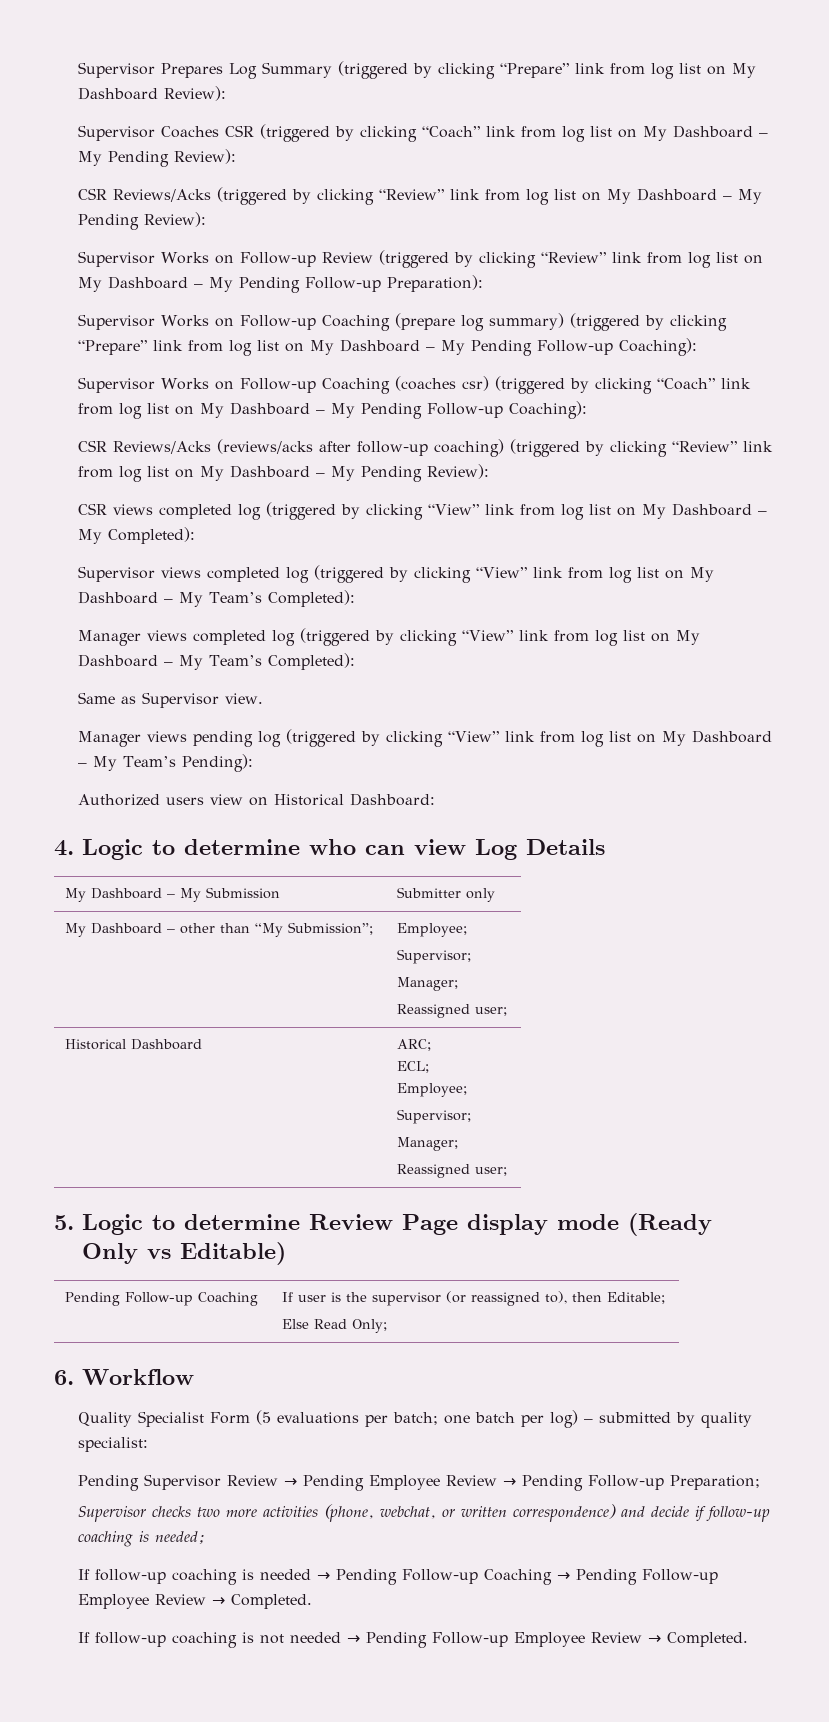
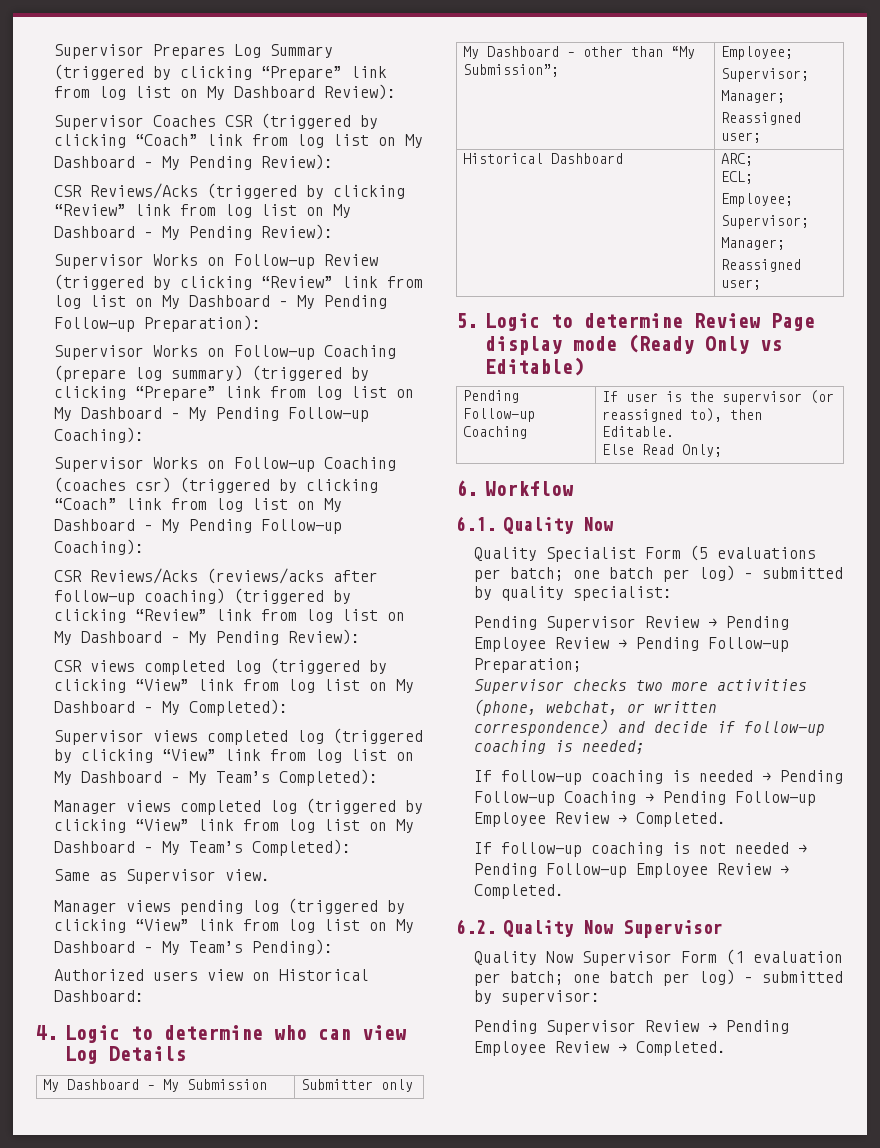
- Pending Follow-up Coaching | If user is the supervisor (or reassigned to), then Editable;
+ Pending Follow-up Coaching | If user is the supervisor (or reassigned to), then Editable.
+ 6.1. Quality Now
+ 6.2. Quality Now Supervisor
+ Quality Now Supervisor Form (1 evaluation per batch; one batch per log) – submitted by supervisor:
+ Pending Supervisor Review → Pending Employee Review → Completed.

